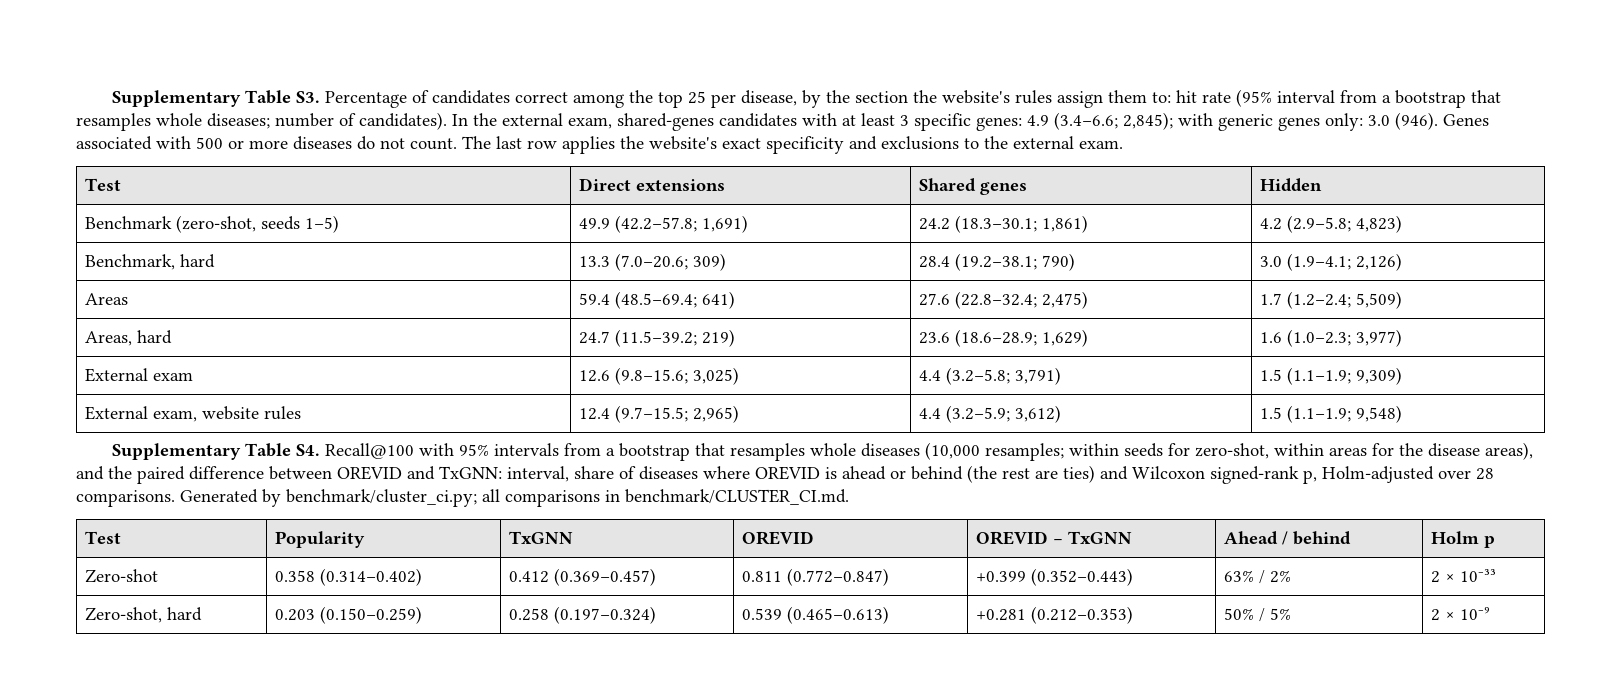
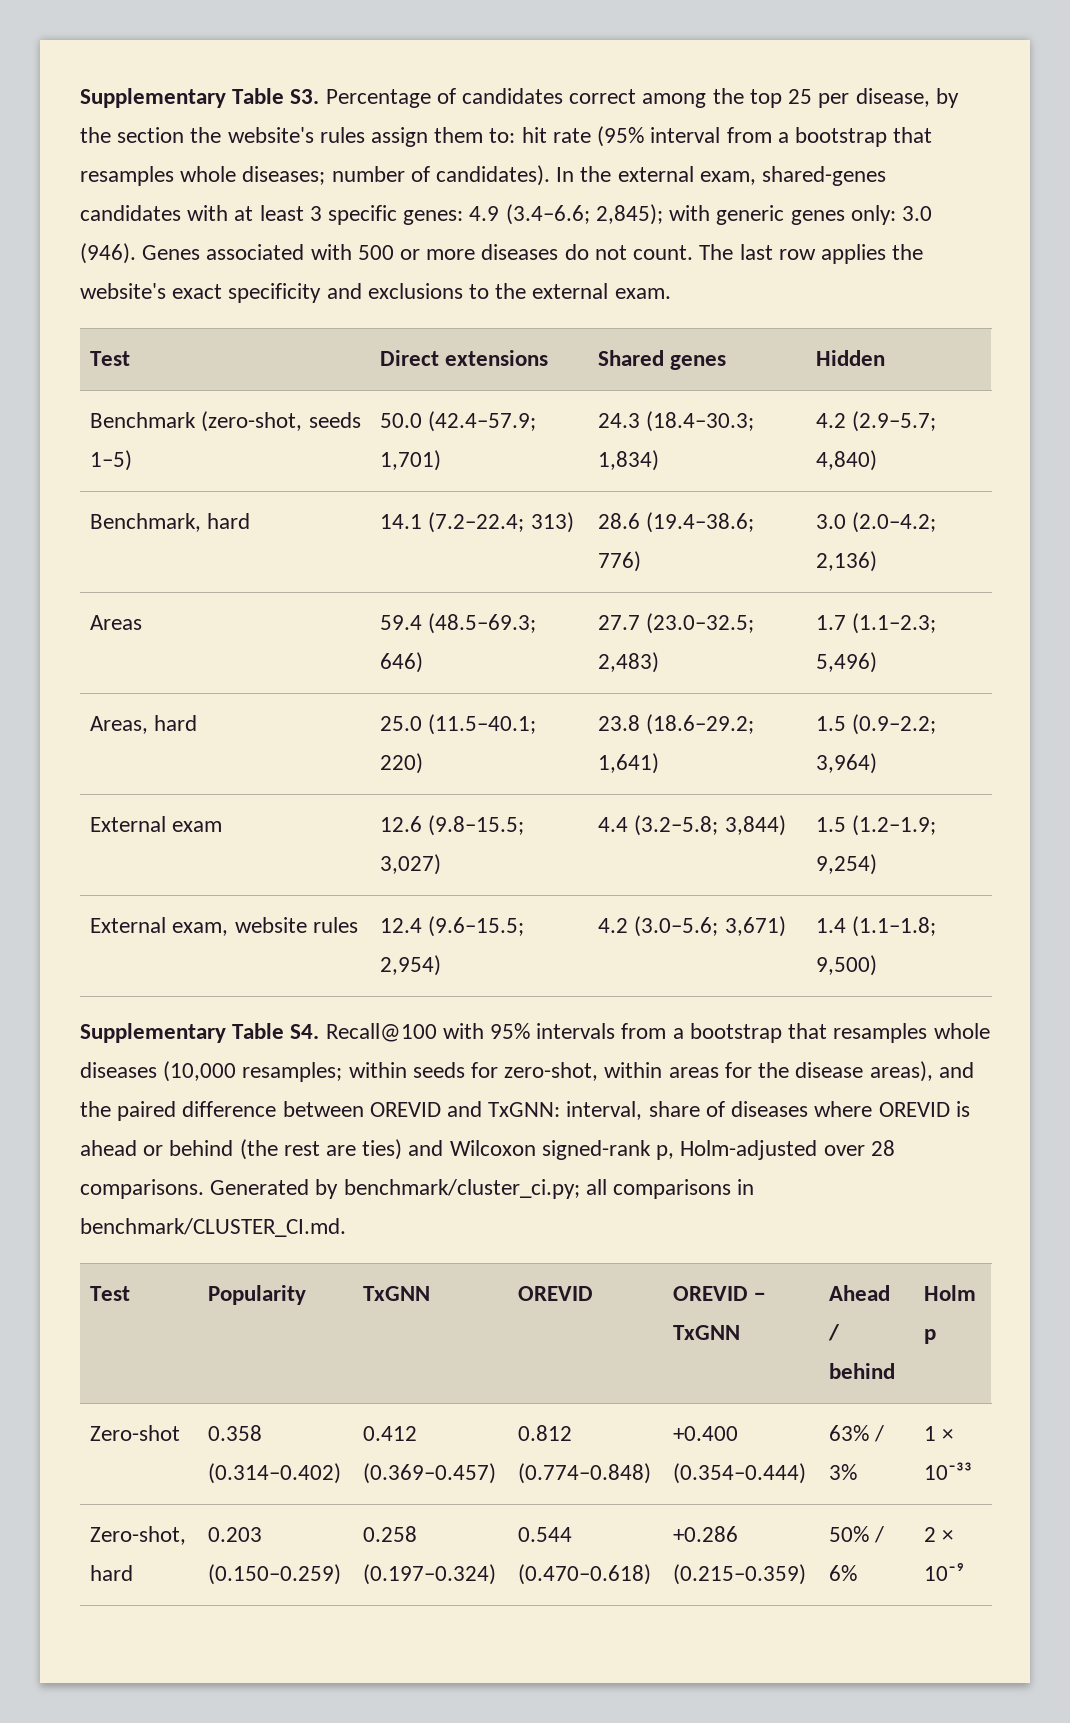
- Benchmark (zero-shot, seeds 1–5) | 49.9 (42.2–57.8; 1,691) | 24.2 (18.3–30.1; 1,861) | 4.2 (2.9–5.8; 4,823)
+ Benchmark (zero-shot, seeds 1–5) | 50.0 (42.4–57.9; 1,701) | 24.3 (18.4–30.3; 1,834) | 4.2 (2.9–5.7; 4,840)
- Benchmark, hard | 13.3 (7.0–20.6; 309) | 28.4 (19.2–38.1; 790) | 3.0 (1.9–4.1; 2,126)
+ Benchmark, hard | 14.1 (7.2–22.4; 313) | 28.6 (19.4–38.6; 776) | 3.0 (2.0–4.2; 2,136)
- Areas | 59.4 (48.5–69.4; 641) | 27.6 (22.8–32.4; 2,475) | 1.7 (1.2–2.4; 5,509)
+ Areas | 59.4 (48.5–69.3; 646) | 27.7 (23.0–32.5; 2,483) | 1.7 (1.1–2.3; 5,496)
- Areas, hard | 24.7 (11.5–39.2; 219) | 23.6 (18.6–28.9; 1,629) | 1.6 (1.0–2.3; 3,977)
+ Areas, hard | 25.0 (11.5–40.1; 220) | 23.8 (18.6–29.2; 1,641) | 1.5 (0.9–2.2; 3,964)
- External exam | 12.6 (9.8–15.6; 3,025) | 4.4 (3.2–5.8; 3,791) | 1.5 (1.1–1.9; 9,309)
+ External exam | 12.6 (9.8–15.5; 3,027) | 4.4 (3.2–5.8; 3,844) | 1.5 (1.2–1.9; 9,254)
- External exam, website rules | 12.4 (9.7–15.5; 2,965) | 4.4 (3.2–5.9; 3,612) | 1.5 (1.1–1.9; 9,548)
+ External exam, website rules | 12.4 (9.6–15.5; 2,954) | 4.2 (3.0–5.6; 3,671) | 1.4 (1.1–1.8; 9,500)
- Zero-shot | 0.358 (0.314–0.402) | 0.412 (0.369–0.457) | 0.811 (0.772–0.847) | +0.399 (0.352–0.443) | 63% / 2% | 2 × 10⁻³³
+ Zero-shot | 0.358 (0.314–0.402) | 0.412 (0.369–0.457) | 0.812 (0.774–0.848) | +0.400 (0.354–0.444) | 63% / 3% | 1 × 10⁻³³
- Zero-shot, hard | 0.203 (0.150–0.259) | 0.258 (0.197–0.324) | 0.539 (0.465–0.613) | +0.281 (0.212–0.353) | 50% / 5% | 2 × 10⁻⁹
+ Zero-shot, hard | 0.203 (0.150–0.259) | 0.258 (0.197–0.324) | 0.544 (0.470–0.618) | +0.286 (0.215–0.359) | 50% / 6% | 2 × 10⁻⁹

